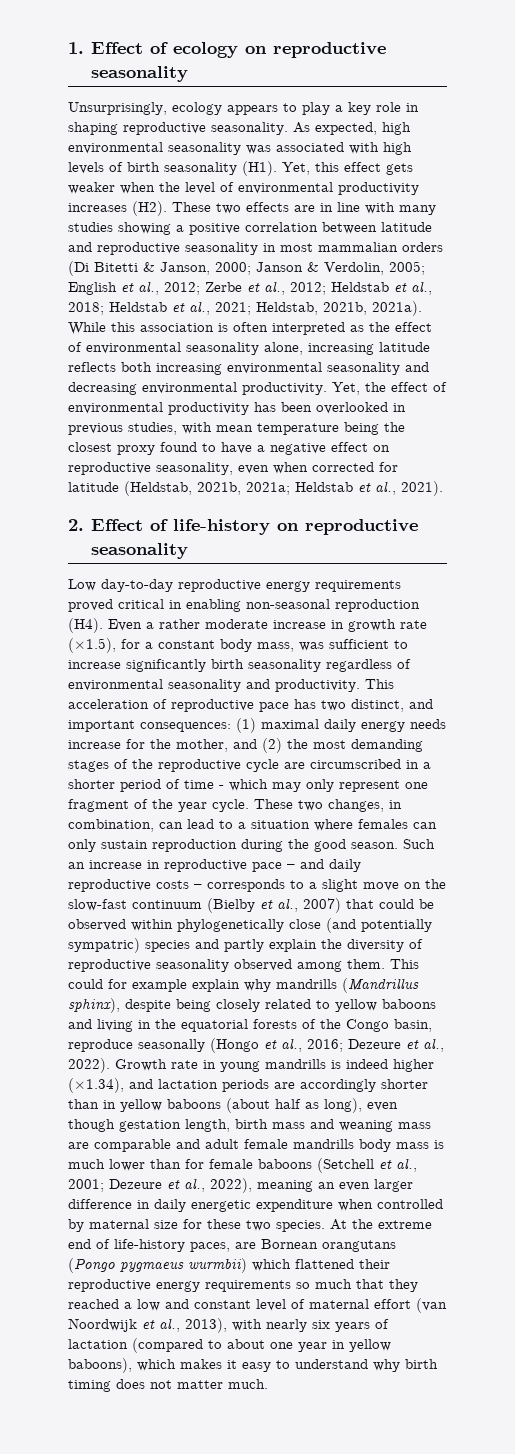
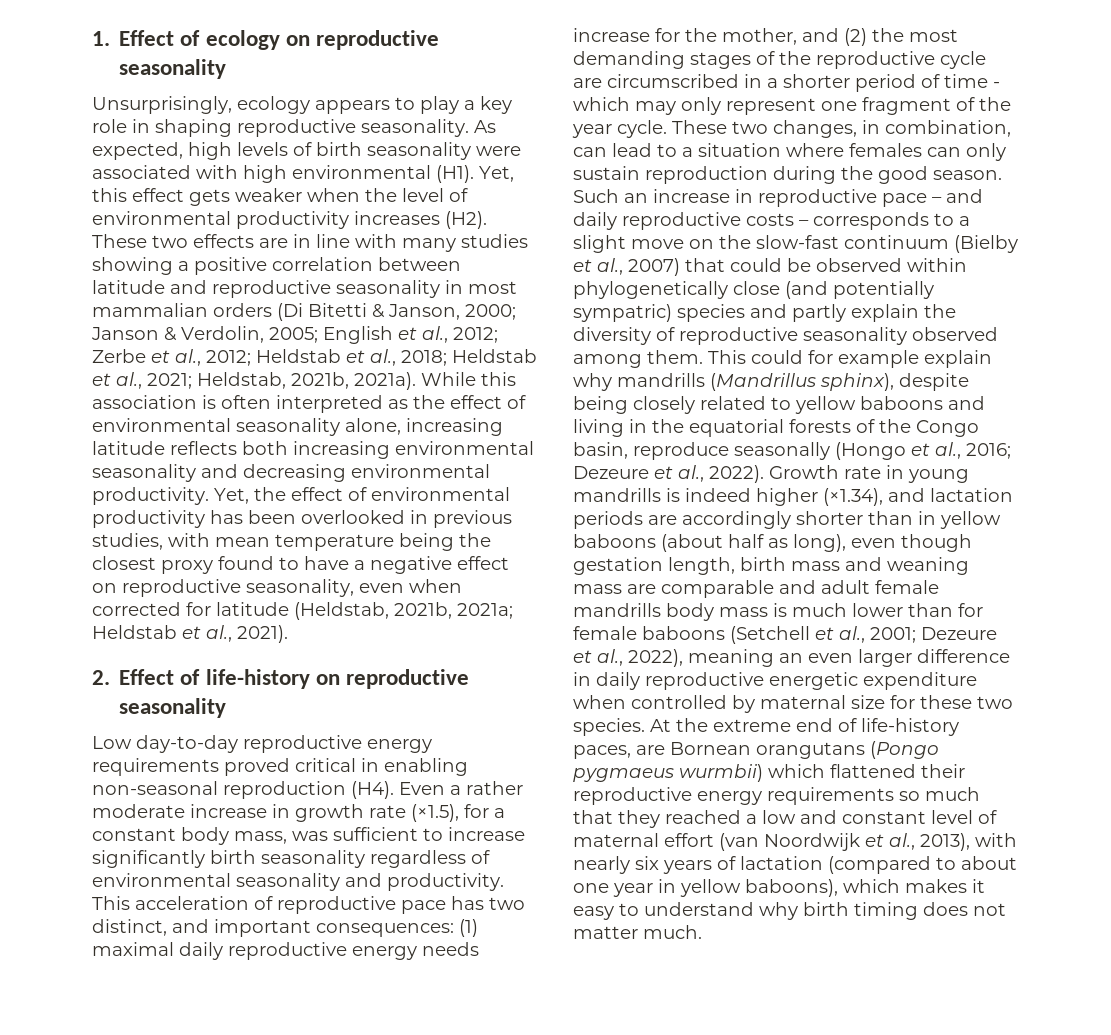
- As expected, high environmental seasonality was associated with high levels of birth seasonality (H1). Yet, this effect gets weaker when the level of environmental productivity increases (H2). These two effects are in line with many studies showing a positive correlation between latitude and reproductive seasonality in most mammalian orders (Di Bitetti & Janson, 2000;
+ As expected, high levels of birth seasonality were associated with high environmental (H1). Yet, this effect gets weaker when the level of environmental productivity increases (H2). These two effects are in line with many studies showing a positive correlation between latitude and reproductive seasonality in most mammalian orders (Di Bitetti & Janson, 2000;
- This acceleration of reproductive pace has two distinct, and important consequences: (1) maximal daily energy needs increase for the mother, and (2) the most demanding stages of the reproductive cycle are circumscribed in a shorter period of time - which may only represent one fragment of the year cycle.
+ This acceleration of reproductive pace has two distinct, and important consequences: (1) maximal daily reproductive energy needs increase for the mother, and (2) the most demanding stages of the reproductive cycle are circumscribed in a shorter period of time - which may only represent one fragment of the year cycle.
- Dezeure et al., 2022), meaning an even larger difference in daily energetic expenditure when controlled by maternal size for these two species.
+ Dezeure et al., 2022), meaning an even larger difference in daily reproductive energetic expenditure when controlled by maternal size for these two species.

